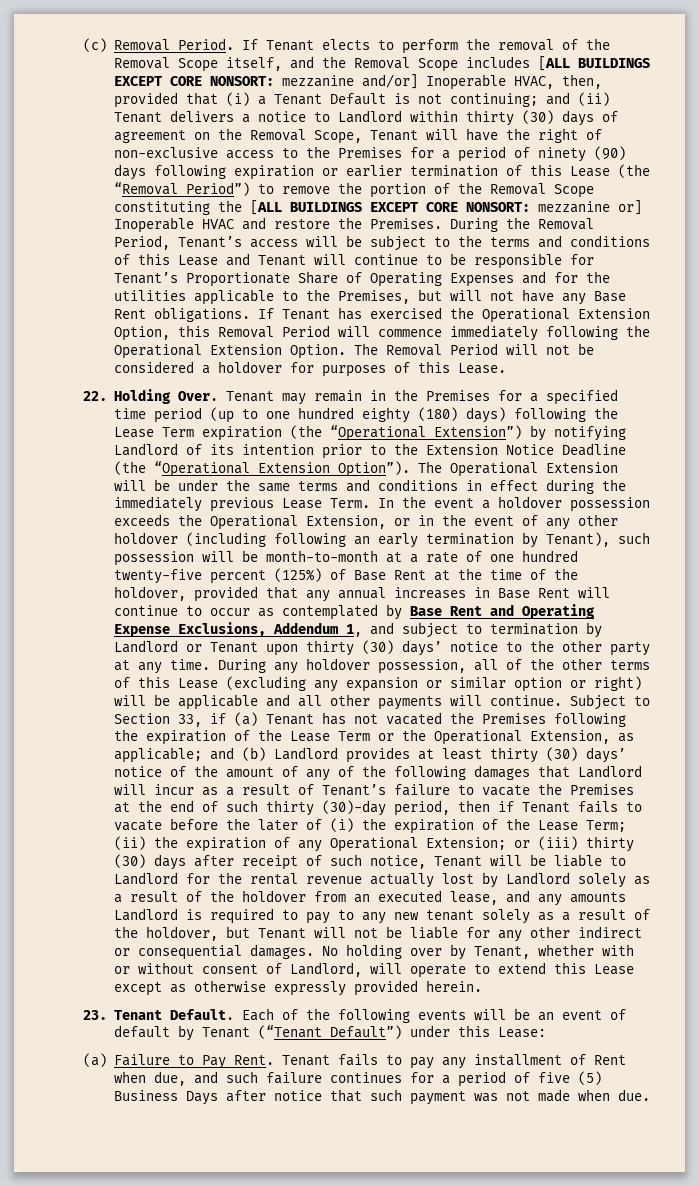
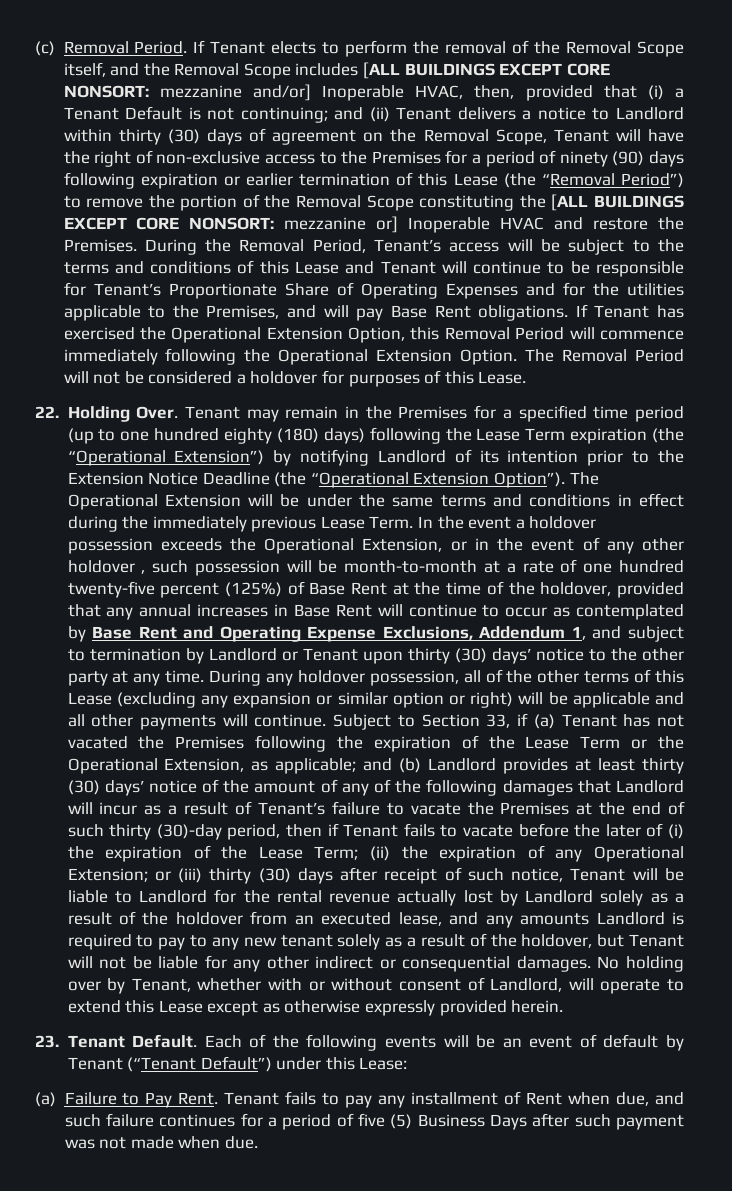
- During the Removal Period, Tenant’s access will be subject to the terms and conditions of this Lease and Tenant will continue to be responsible for Tenant’s Proportionate Share of Operating Expenses and for the utilities applicable to the Premises, but will not have any Base Rent obligations.
+ During the Removal Period, Tenant’s access will be subject to the terms and conditions of this Lease and Tenant will continue to be responsible for Tenant’s Proportionate Share of Operating Expenses and for the utilities applicable to the Premises, and will pay Base Rent obligations.
- In the event a holdover possession exceeds the Operational Extension, or in the event of any other holdover (including following an early termination by Tenant), such possession will be month-to-month at a rate of one hundred twenty-five percent (125%) of Base Rent at the time of the holdover, provided that any annual increases in Base Rent will continue to occur as contemplated by Base Rent and Operating Expense Exclusions, Addendum 1, and subject to termination by Landlord or Tenant upon thirty (30) days’ notice to the other party at any time.
+ In the event a holdover possession exceeds the Operational Extension, or in the event of any other holdover , such possession will be month-to-month at a rate of one hundred twenty-five percent (125%) of Base Rent at the time of the holdover, provided that any annual increases in Base Rent will continue to occur as contemplated by Base Rent and Operating Expense Exclusions, Addendum 1, and subject to termination by Landlord or Tenant upon thirty (30) days’ notice to the other party at any time.
- Tenant fails to pay any installment of Rent when due, and such failure continues for a period of five (5) Business Days after notice that such payment was not made when due.
+ Tenant fails to pay any installment of Rent when due, and such failure continues for a period of five (5) Business Days after such payment was not made when due.

